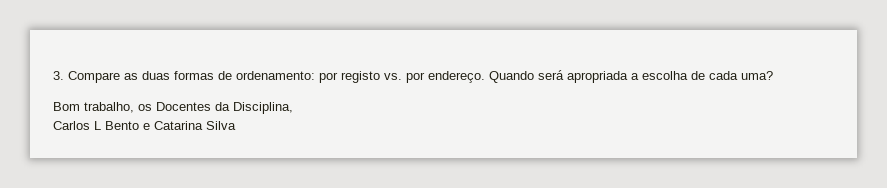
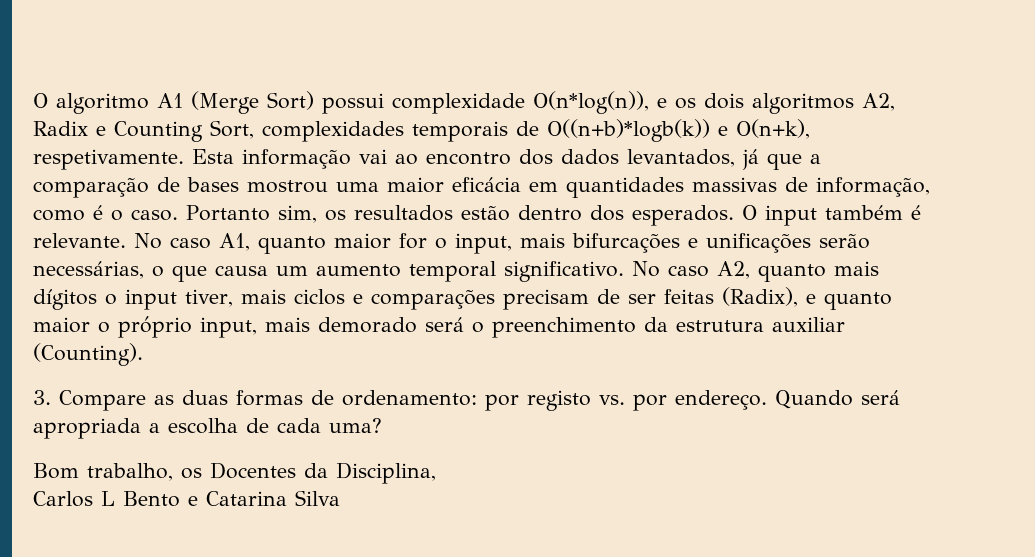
+ O algoritmo A1 (Merge Sort) possui complexidade O(n*log(n)), e os dois algoritmos A2, Radix e Counting Sort, complexidades temporais de O((n+b)*logb(k)) e O(n+k), respetivamente. Esta informação vai ao encontro dos dados levantados, já que a comparação de bases mostrou uma maior eficácia em quantidades massivas de informação, como é o caso. Portanto sim, os resultados estão dentro dos esperados. O input também é relevante. No caso A1, quanto maior for o input, mais bifurcações e unificações serão necessárias, o que causa um aumento temporal significativo. No caso A2, quanto mais dígitos o input tiver, mais ciclos e comparações precisam de ser feitas (Radix), e quanto maior o próprio input, mais demorado será o preenchimento da estrutura auxiliar (Counting).

